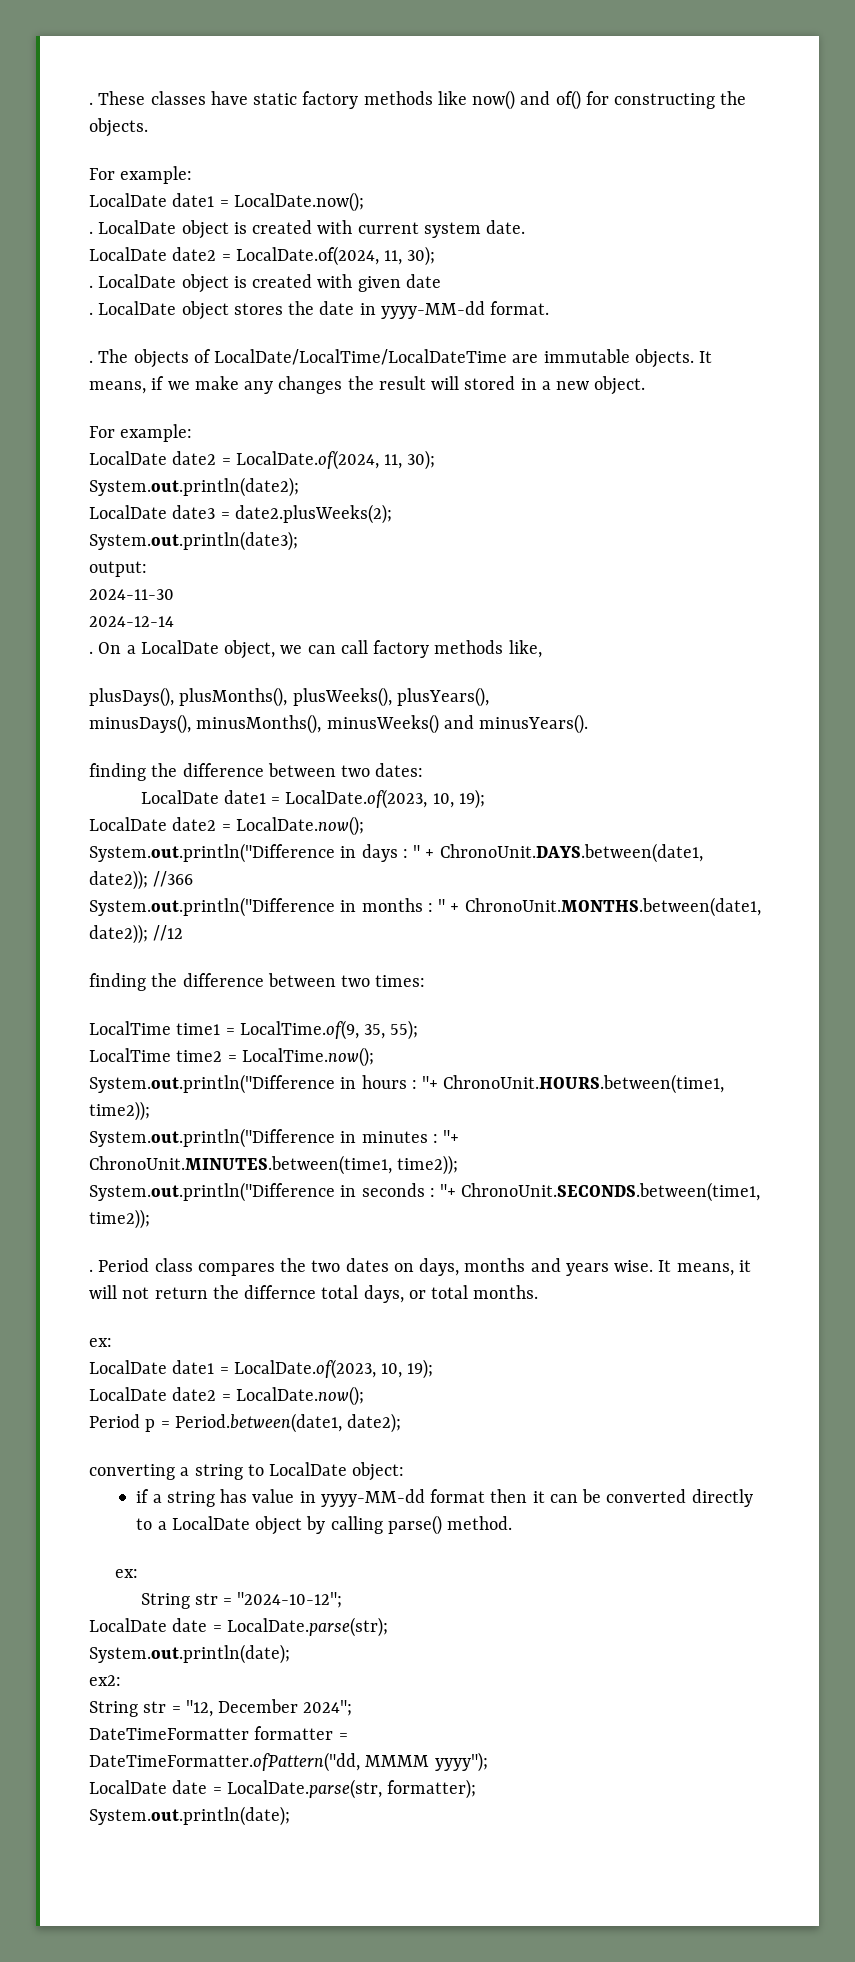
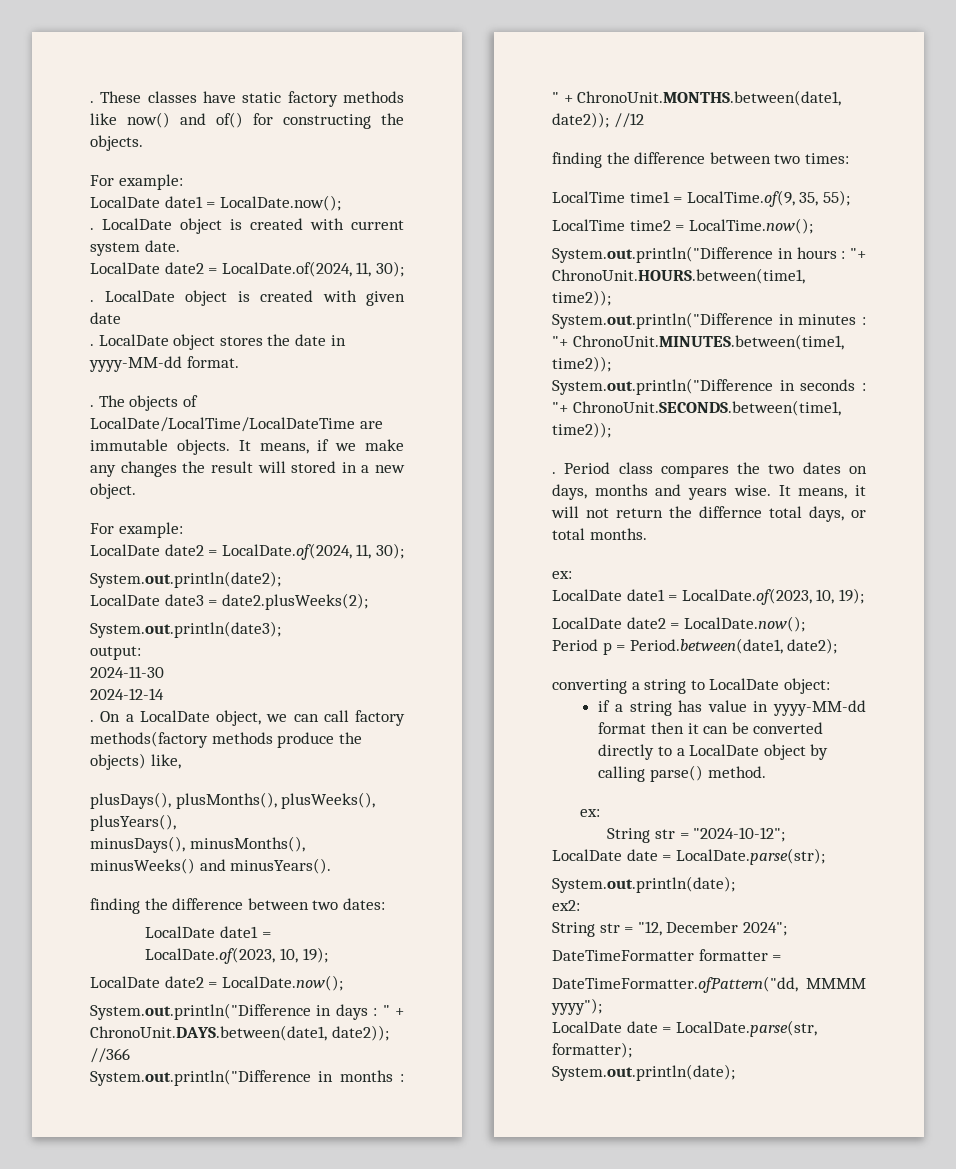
- On a LocalDate object, we can call factory methods like,
+ On a LocalDate object, we can call factory methods(factory methods produce the objects) like,

